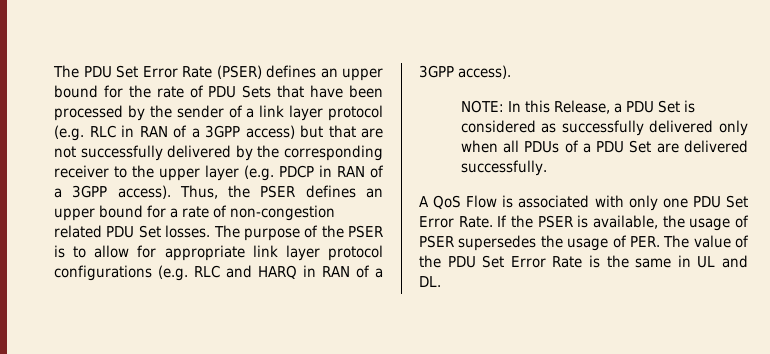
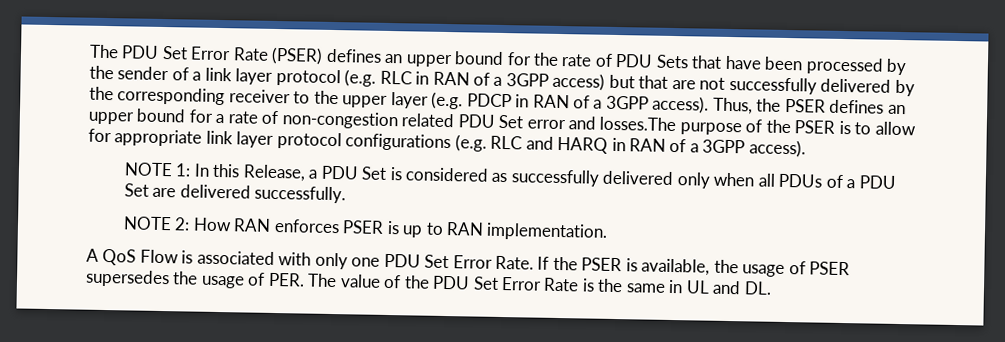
- Thus, the PSER defines an upper bound for a rate of non-congestion related PDU Set losses. The purpose of the PSER is to allow for appropriate link layer protocol configurations (e.g. RLC and HARQ in RAN of a 3GPP access).
+ Thus, the PSER defines an upper bound for a rate of non-congestion related PDU Set error and losses.The purpose of the PSER is to allow for appropriate link layer protocol configurations (e.g. RLC and HARQ in RAN of a 3GPP access).
- NOTE: In this Release, a PDU Set is considered as successfully delivered only when all PDUs of a PDU Set are delivered successfully.
+ NOTE 1: In this Release, a PDU Set is considered as successfully delivered only when all PDUs of a PDU Set are delivered successfully.
+ NOTE 2: How RAN enforces PSER is up to RAN implementation.

